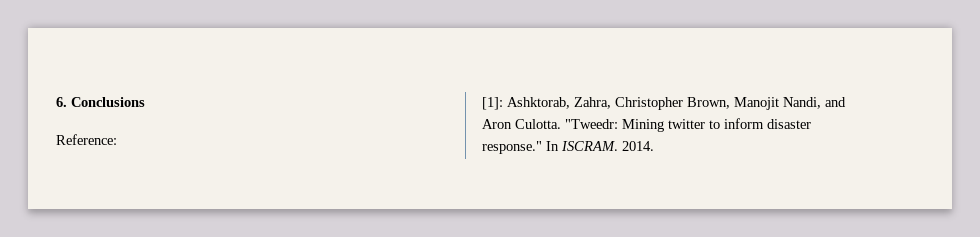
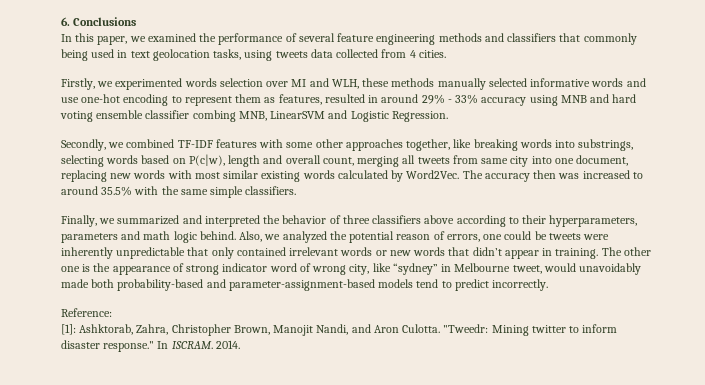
+ In this paper, we examined the performance of several feature engineering methods and classifiers that commonly being used in text geolocation tasks, using tweets data collected from 4 cities.
+ Firstly, we experimented words selection over MI and WLH, these methods manually selected informative words and use one-hot encoding to represent them as features, resulted in around 29% - 33% accuracy using MNB and hard voting ensemble classifier combing MNB, LinearSVM and Logistic Regression.
+ Secondly, we combined TF-IDF features with some other approaches together, like breaking words into substrings, selecting words based on P(c|w), length and overall count, merging all tweets from same city into one document, replacing new words with most similar existing words calculated by Word2Vec. The accuracy then was increased to around 35.5% with the same simple classifiers.
+ Finally, we summarized and interpreted the behavior of three classifiers above according to their hyperparameters, parameters and math logic behind. Also, we analyzed the potential reason of errors, one could be tweets were inherently unpredictable that only contained irrelevant words or new words that didn’t appear in training. The other one is the appearance of strong indicator word of wrong city, like “sydney” in Melbourne tweet, would unavoidably made both probability-based and parameter-assignment-based models tend to predict incorrectly.

